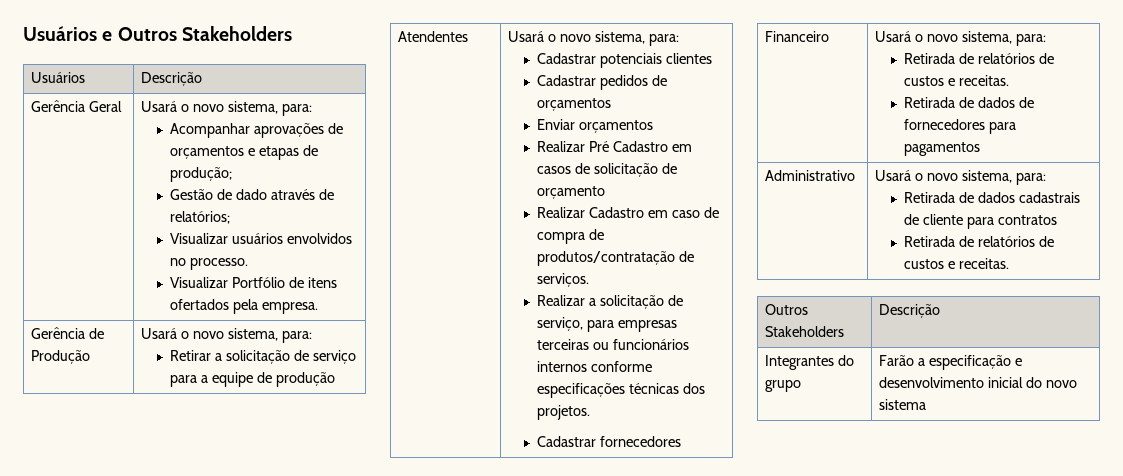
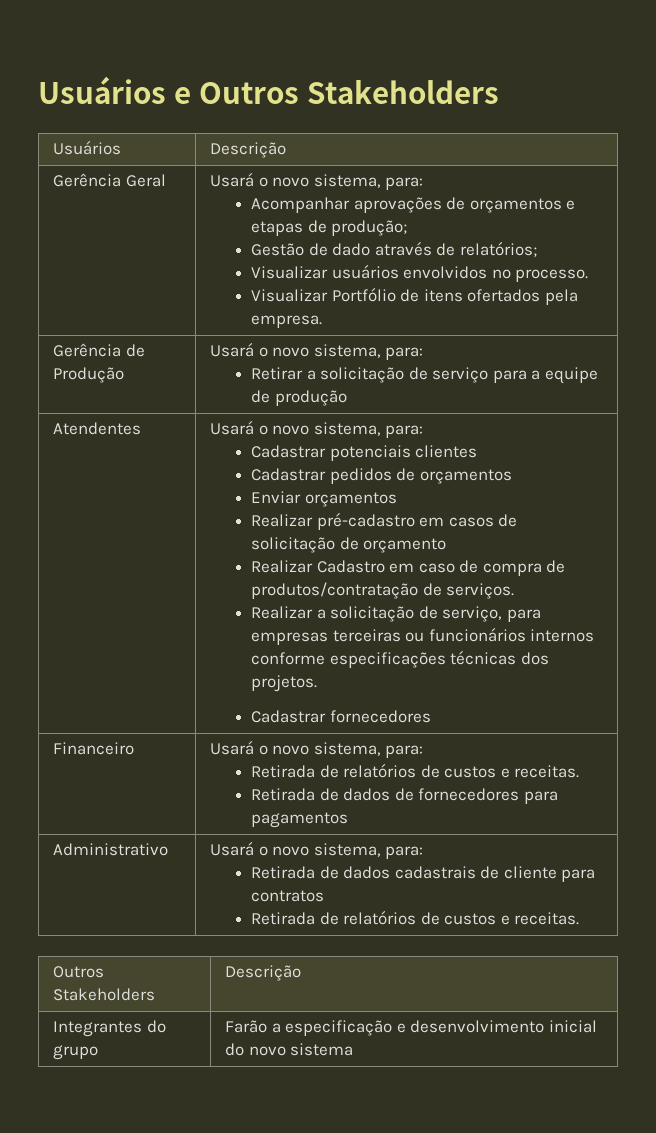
- Realizar Pré Cadastro em casos de solicitação de orçamento
+ Realizar pré-cadastro em casos de solicitação de orçamento

